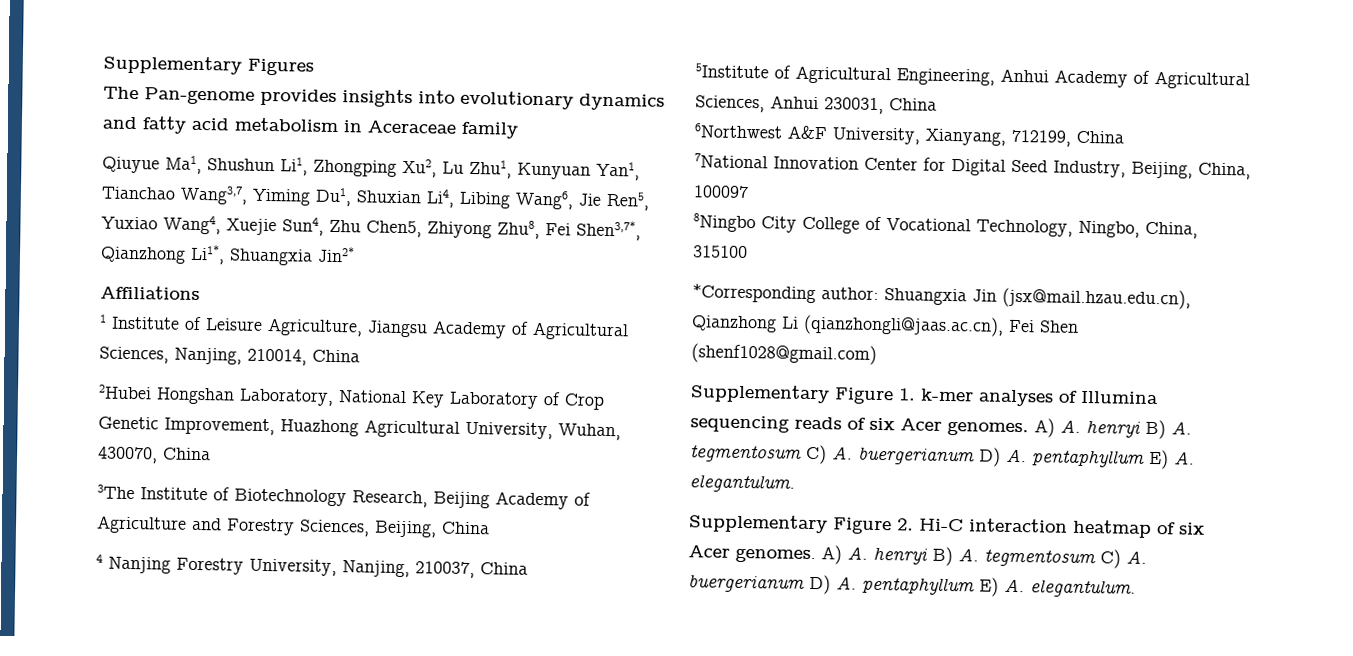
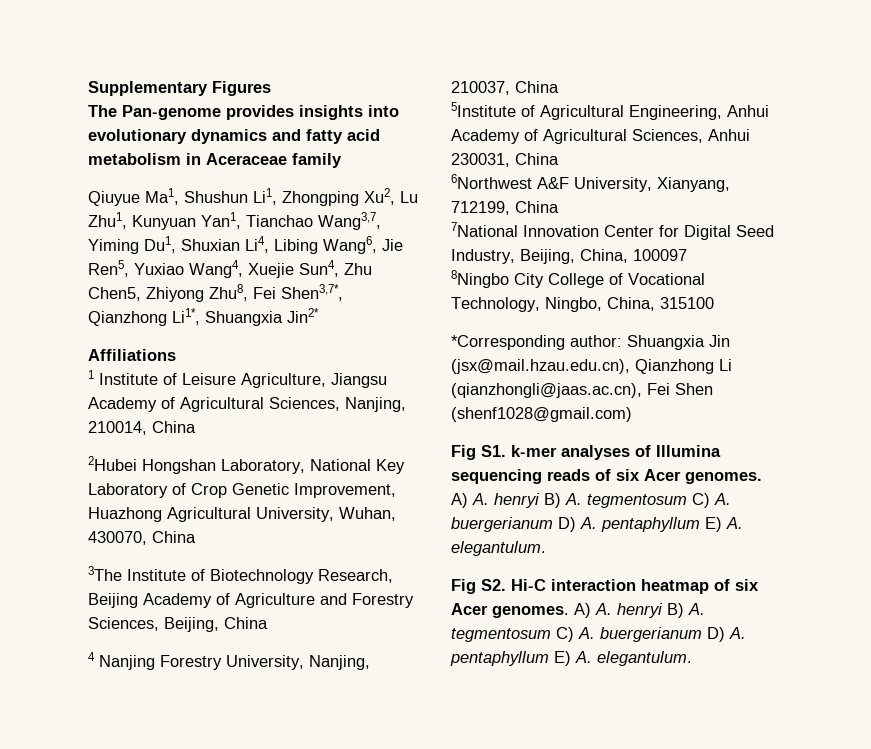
- Supplementary Figure 1. k-mer analyses of Illumina sequencing reads of six Acer genomes.
+ Fig S1. k-mer analyses of Illumina sequencing reads of six Acer genomes.
- Supplementary Figure 2. Hi-C interaction heatmap of six Acer genomes.
+ Fig S2. Hi-C interaction heatmap of six Acer genomes.

